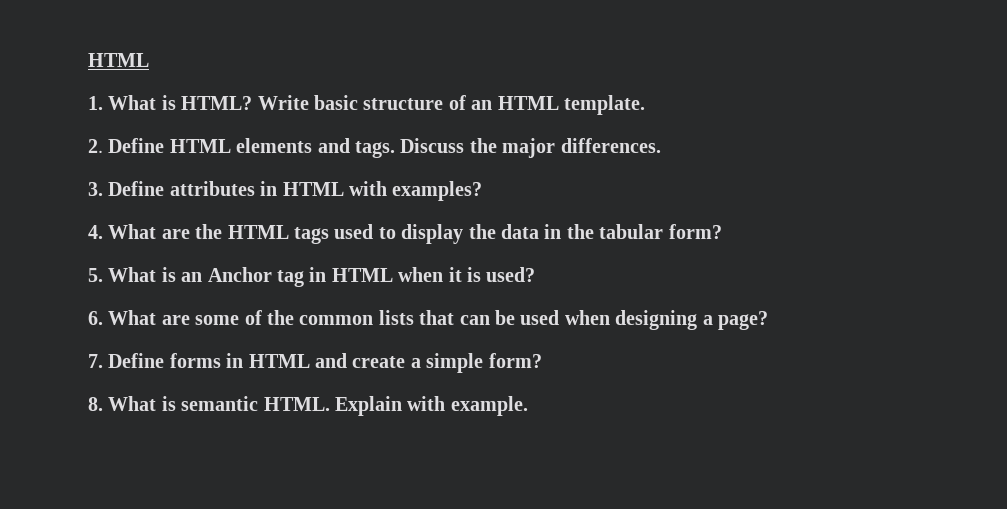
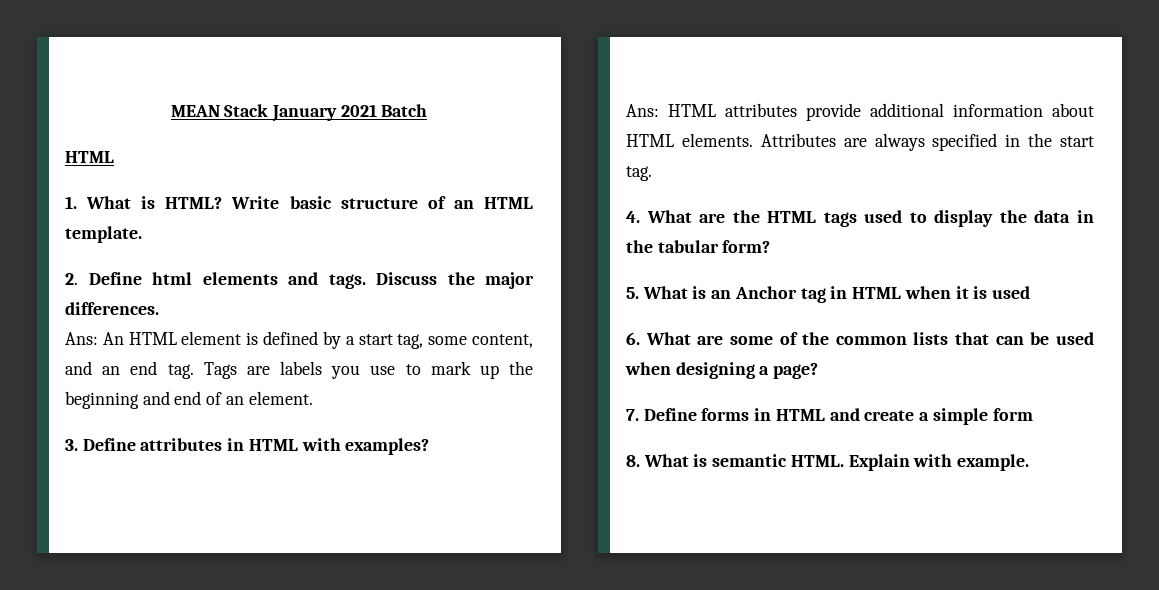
+ MEAN Stack January 2021 Batch
- 2. Define HTML elements and tags.
+ 2. Define html elements and tags.
+ Ans: An HTML element is defined by a start tag, some content, and an end tag. Tags are labels you use to mark up the beginning and end of an element.
+ Ans: HTML attributes provide additional information about HTML elements. Attributes are always specified in the start tag.
- 5. What is an Anchor tag in HTML when it is used?
+ 5. What is an Anchor tag in HTML when it is used
- 7. Define forms in HTML and create a simple form?
+ 7. Define forms in HTML and create a simple form

